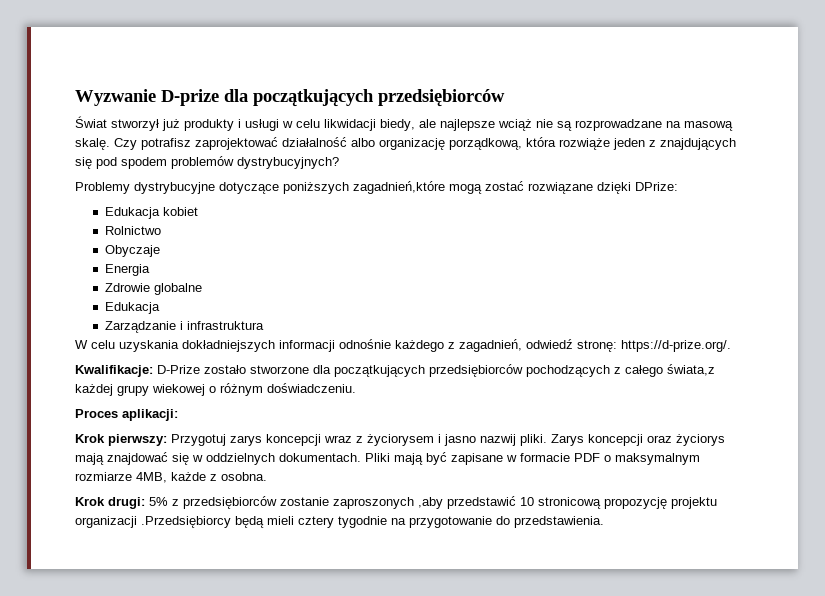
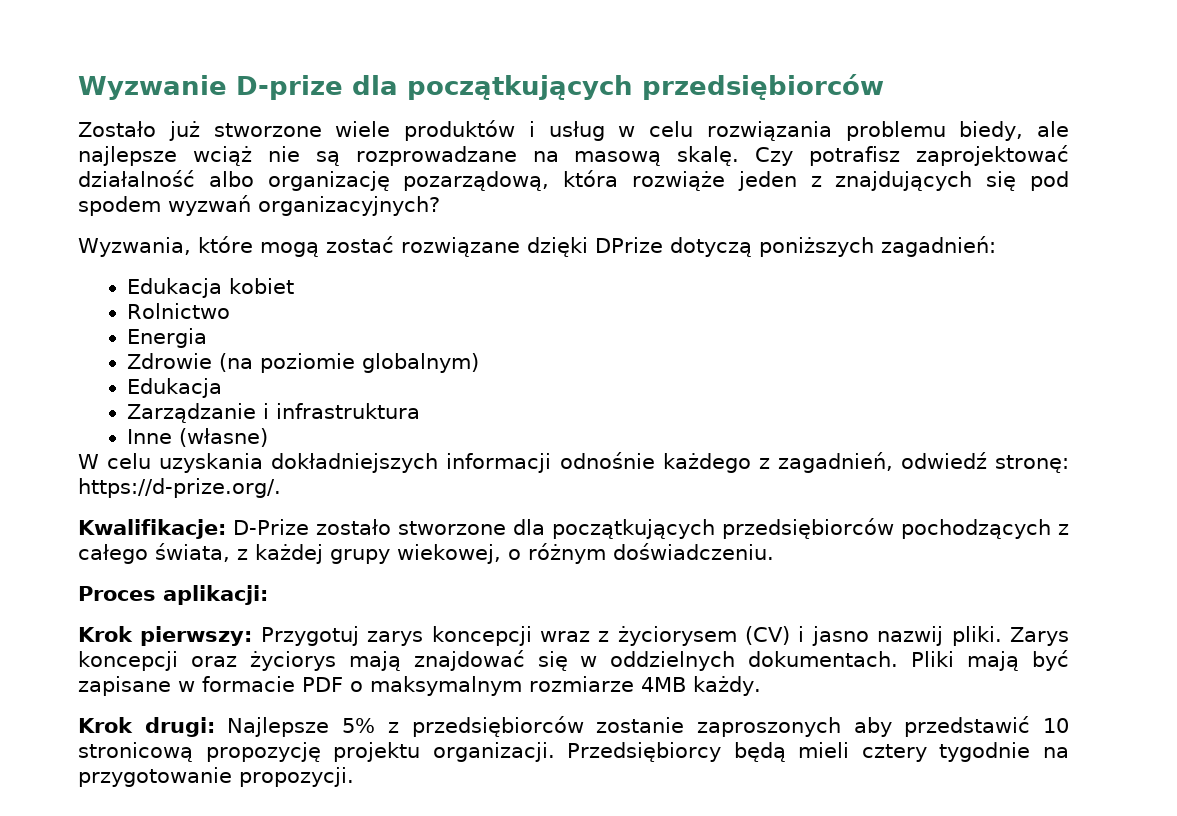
- Świat stworzył już produkty i usługi w celu likwidacji biedy, ale najlepsze wciąż nie są rozprowadzane na masową skalę.
+ Zostało już stworzone wiele produktów i usług w celu rozwiązania problemu biedy, ale najlepsze wciąż nie są rozprowadzane na masową skalę.
- Czy potrafisz zaprojektować działalność albo organizację porządkową, która rozwiąże jeden z znajdujących się pod spodem problemów dystrybucyjnych?
- Problemy dystrybucyjne dotyczące poniższych zagadnień,które mogą zostać rozwiązane dzięki DPrize:
+ Czy potrafisz zaprojektować działalność albo organizację pozarządową, która rozwiąże jeden z znajdujących się pod spodem wyzwań organizacyjnych?
+ Wyzwania, które mogą zostać rozwiązane dzięki DPrize dotyczą poniższych zagadnień:
- Obyczaje
- Zdrowie globalne
+ Zdrowie (na poziomie globalnym)
+ Inne (własne)
- Kwalifikacje: D-Prize zostało stworzone dla początkujących przedsiębiorców pochodzących z całego świata,z każdej grupy wiekowej o różnym doświadczeniu.
+ Kwalifikacje: D-Prize zostało stworzone dla początkujących przedsiębiorców pochodzących z całego świata, z każdej grupy wiekowej, o różnym doświadczeniu.
- Krok pierwszy: Przygotuj zarys koncepcji wraz z życiorysem i jasno nazwij pliki.
+ Krok pierwszy: Przygotuj zarys koncepcji wraz z życiorysem (CV) i jasno nazwij pliki.
- Pliki mają być zapisane w formacie PDF o maksymalnym rozmiarze 4MB, każde z osobna.
+ Pliki mają być zapisane w formacie PDF o maksymalnym rozmiarze 4MB każdy.
- Krok drugi: 5% z przedsiębiorców zostanie zaproszonych ,aby przedstawić 10 stronicową propozycję projektu organizacji .Przedsiębiorcy będą mieli cztery tygodnie na przygotowanie do przedstawienia.
+ Krok drugi: Najlepsze 5% z przedsiębiorców zostanie zaproszonych aby przedstawić 10 stronicową propozycję projektu organizacji. Przedsiębiorcy będą mieli cztery tygodnie na przygotowanie propozycji.

